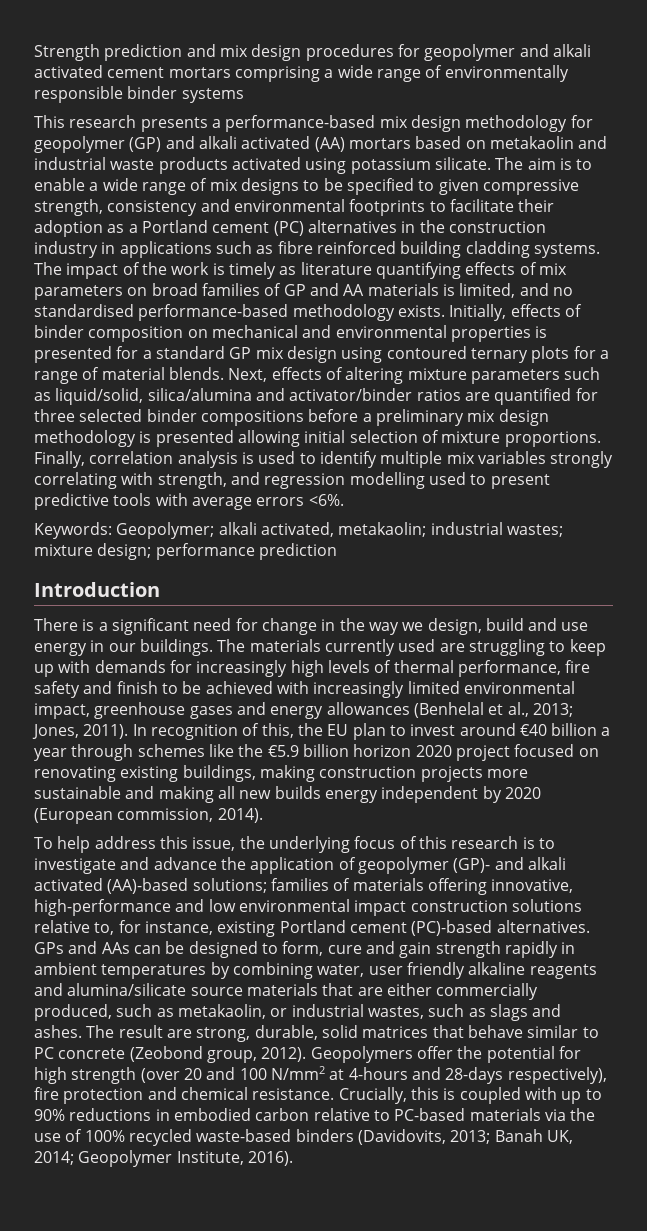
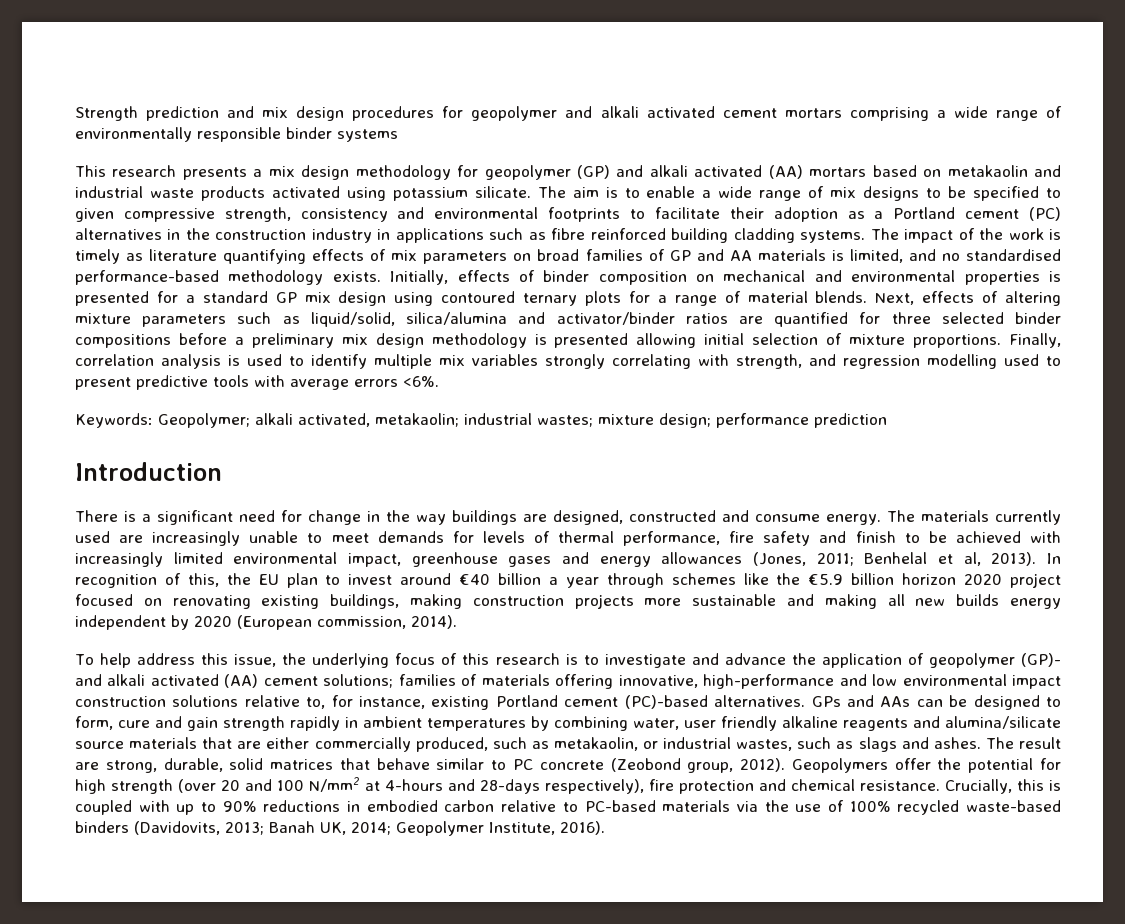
- This research presents a performance-based mix design methodology for geopolymer (GP) and alkali activated (AA) mortars based on metakaolin and industrial waste products activated using potassium silicate.
+ This research presents a mix design methodology for geopolymer (GP) and alkali activated (AA) mortars based on metakaolin and industrial waste products activated using potassium silicate.
- There is a significant need for change in the way we design, build and use energy in our buildings.
+ There is a significant need for change in the way buildings are designed, constructed and consume energy.
- The materials currently used are struggling to keep up with demands for increasingly high levels of thermal performance, fire safety and finish to be achieved with increasingly limited environmental impact, greenhouse gases and energy allowances (Benhelal et al., 2013; Jones, 2011).
+ The materials currently used are increasingly unable to meet demands for levels of thermal performance, fire safety and finish to be achieved with increasingly limited environmental impact, greenhouse gases and energy allowances (Jones, 2011; Benhelal et al, 2013).
- To help address this issue, the underlying focus of this research is to investigate and advance the application of geopolymer (GP)- and alkali activated (AA)-based solutions; families of materials offering innovative, high-performance and low environmental impact construction solutions relative to, for instance, existing Portland cement (PC)-based alternatives.
+ To help address this issue, the underlying focus of this research is to investigate and advance the application of geopolymer (GP)- and alkali activated (AA) cement solutions; families of materials offering innovative, high-performance and low environmental impact construction solutions relative to, for instance, existing Portland cement (PC)-based alternatives.

